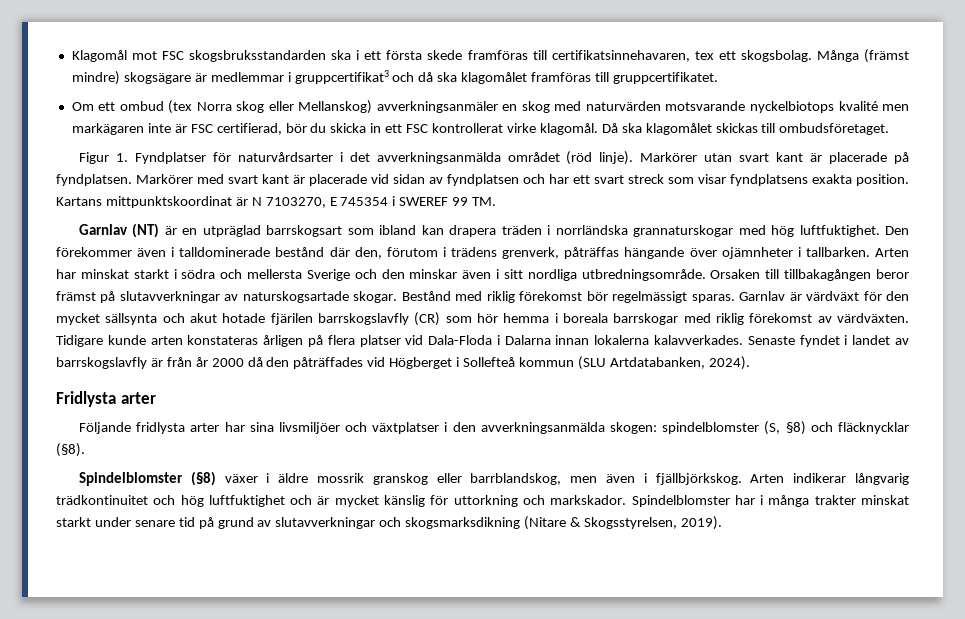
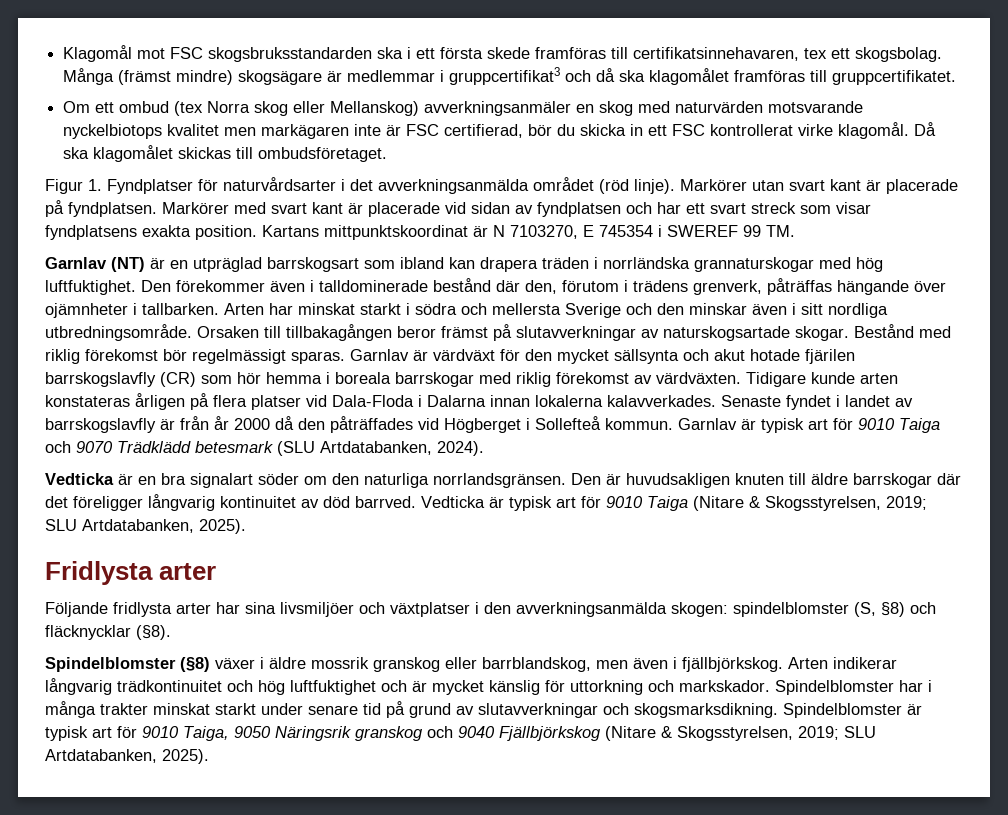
- Om ett ombud (tex Norra skog eller Mellanskog) avverkningsanmäler en skog med naturvärden motsvarande nyckelbiotops kvalité men markägaren inte är FSC certifierad, bör du skicka in ett FSC kontrollerat virke klagomål.
+ Om ett ombud (tex Norra skog eller Mellanskog) avverkningsanmäler en skog med naturvärden motsvarande nyckelbiotops kvalitet men markägaren inte är FSC certifierad, bör du skicka in ett FSC kontrollerat virke klagomål.
- Senaste fyndet i landet av barrskogslavfly är från år 2000 då den påträffades vid Högberget i Sollefteå kommun (SLU Artdatabanken, 2024).
+ Senaste fyndet i landet av barrskogslavfly är från år 2000 då den påträffades vid Högberget i Sollefteå kommun. Garnlav är typisk art för 9010 Taiga och 9070 Trädklädd betesmark (SLU Artdatabanken, 2024).
+ Vedticka är en bra signalart söder om den naturliga norrlandsgränsen. Den är huvudsakligen knuten till äldre barrskogar där det föreligger långvarig kontinuitet av död barrved. Vedticka är typisk art för 9010 Taiga (Nitare & Skogsstyrelsen, 2019; SLU Artdatabanken, 2025).
- Spindelblomster har i många trakter minskat starkt under senare tid på grund av slutavverkningar och skogsmarksdikning (Nitare & Skogsstyrelsen, 2019).
+ Spindelblomster har i många trakter minskat starkt under senare tid på grund av slutavverkningar och skogsmarksdikning. Spindelblomster är typisk art för 9010 Taiga, 9050 Näringsrik granskog och 9040 Fjällbjörkskog (Nitare & Skogsstyrelsen, 2019; SLU Artdatabanken, 2025).

